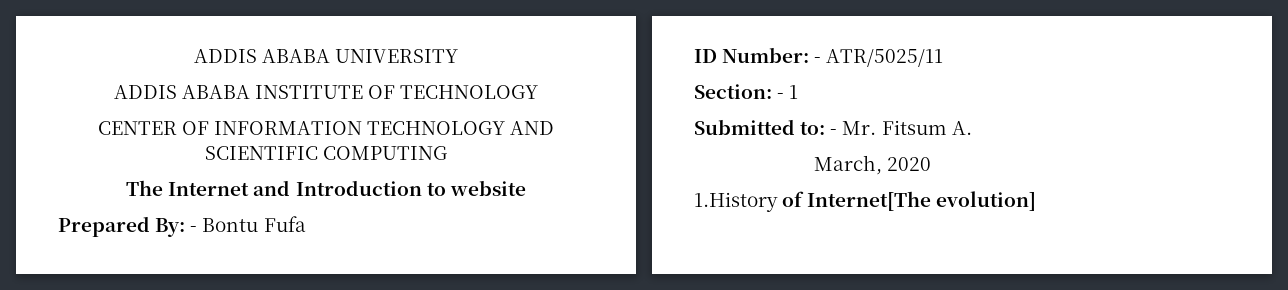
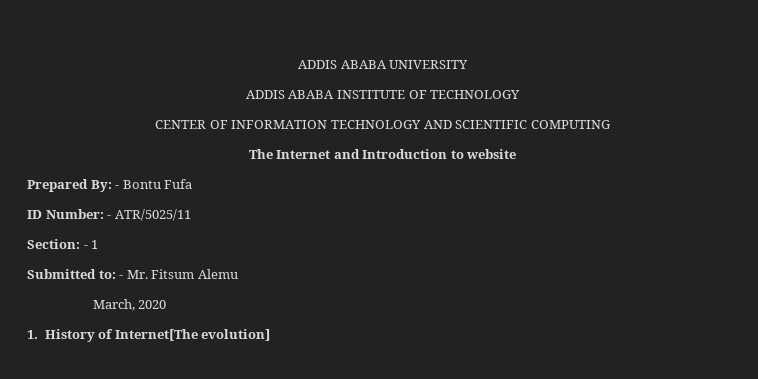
- Submitted to: - Mr. Fitsum A.
+ Submitted to: - Mr. Fitsum Alemu
- 1.History of Internet[The evolution]
+ 1. History of Internet[The evolution]

